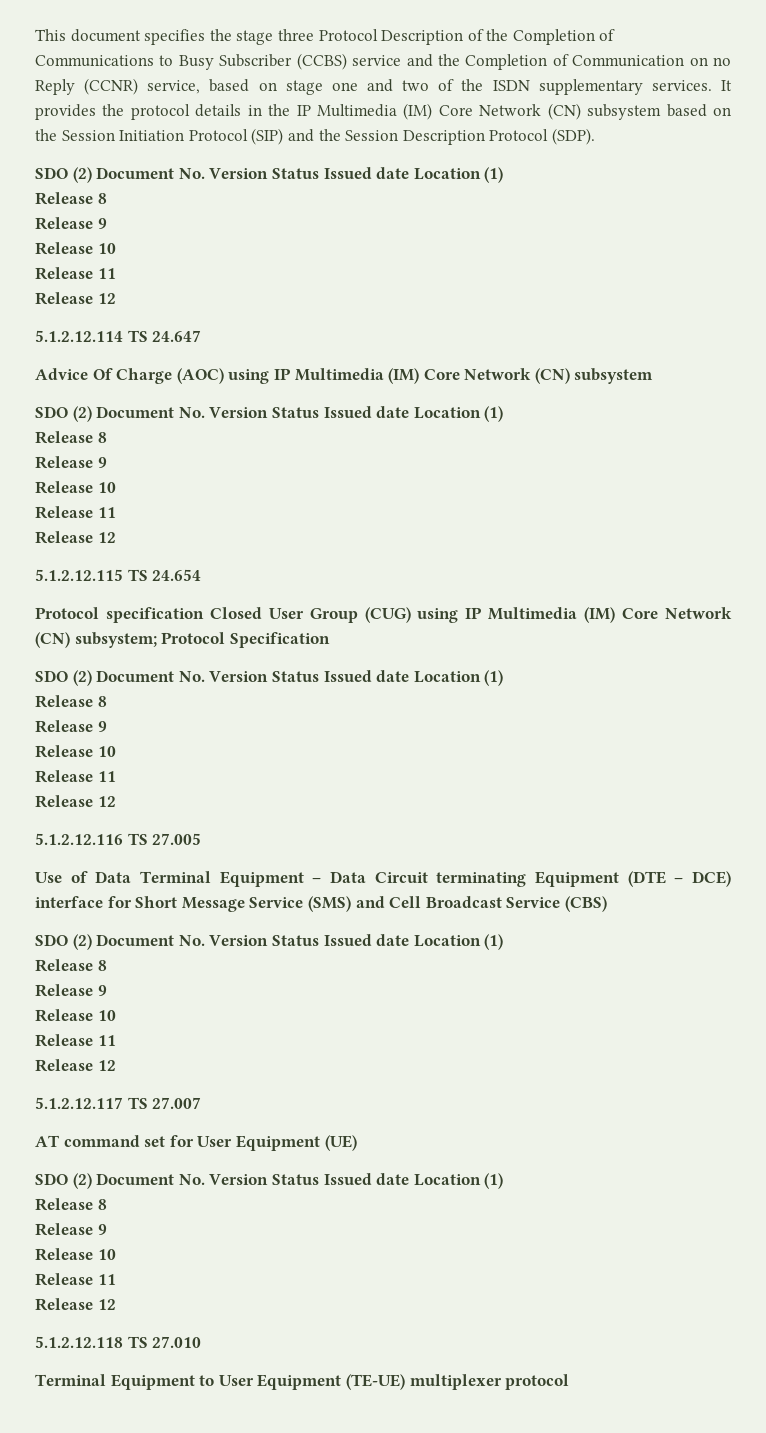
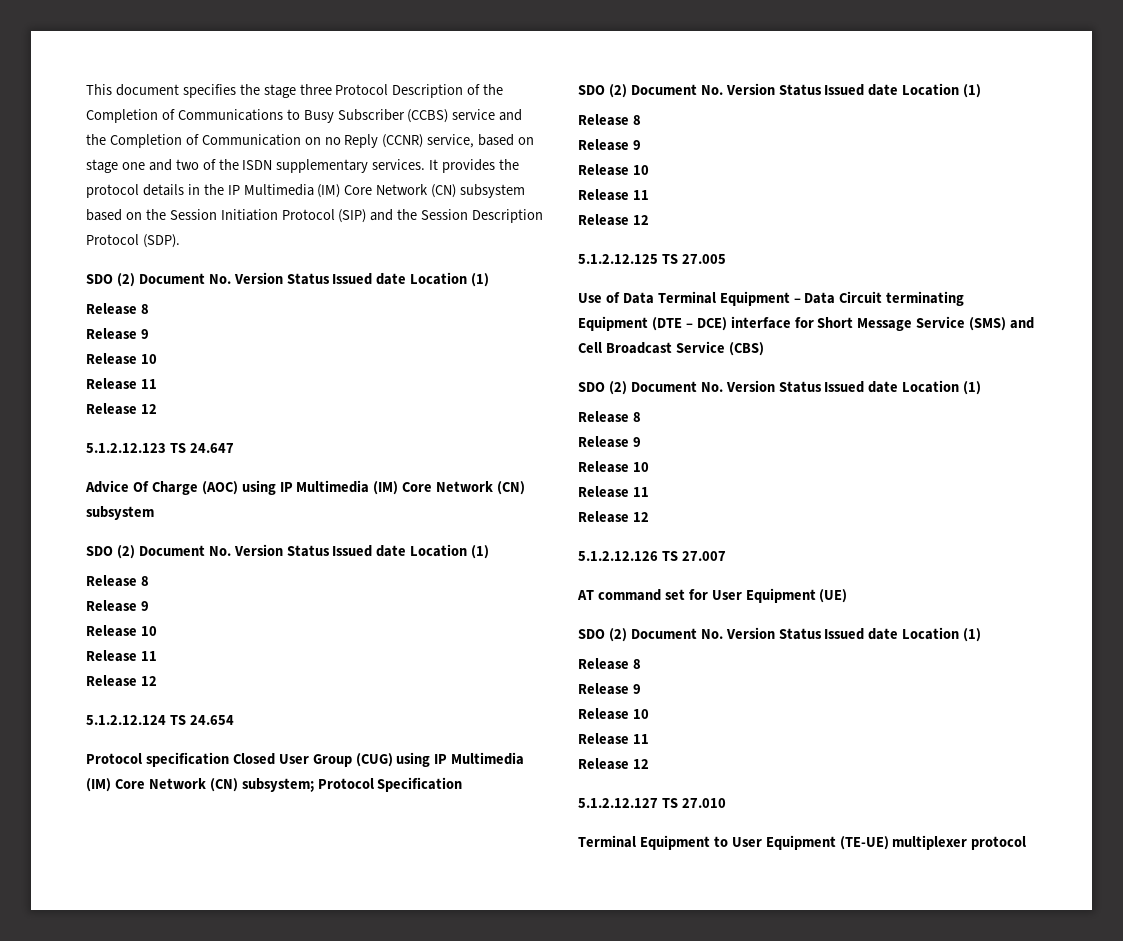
- 5.1.2.12.114 TS 24.647
+ 5.1.2.12.123 TS 24.647
- 5.1.2.12.115 TS 24.654
+ 5.1.2.12.124 TS 24.654
- 5.1.2.12.116 TS 27.005
+ 5.1.2.12.125 TS 27.005
- 5.1.2.12.117 TS 27.007
+ 5.1.2.12.126 TS 27.007
- 5.1.2.12.118 TS 27.010
+ 5.1.2.12.127 TS 27.010

